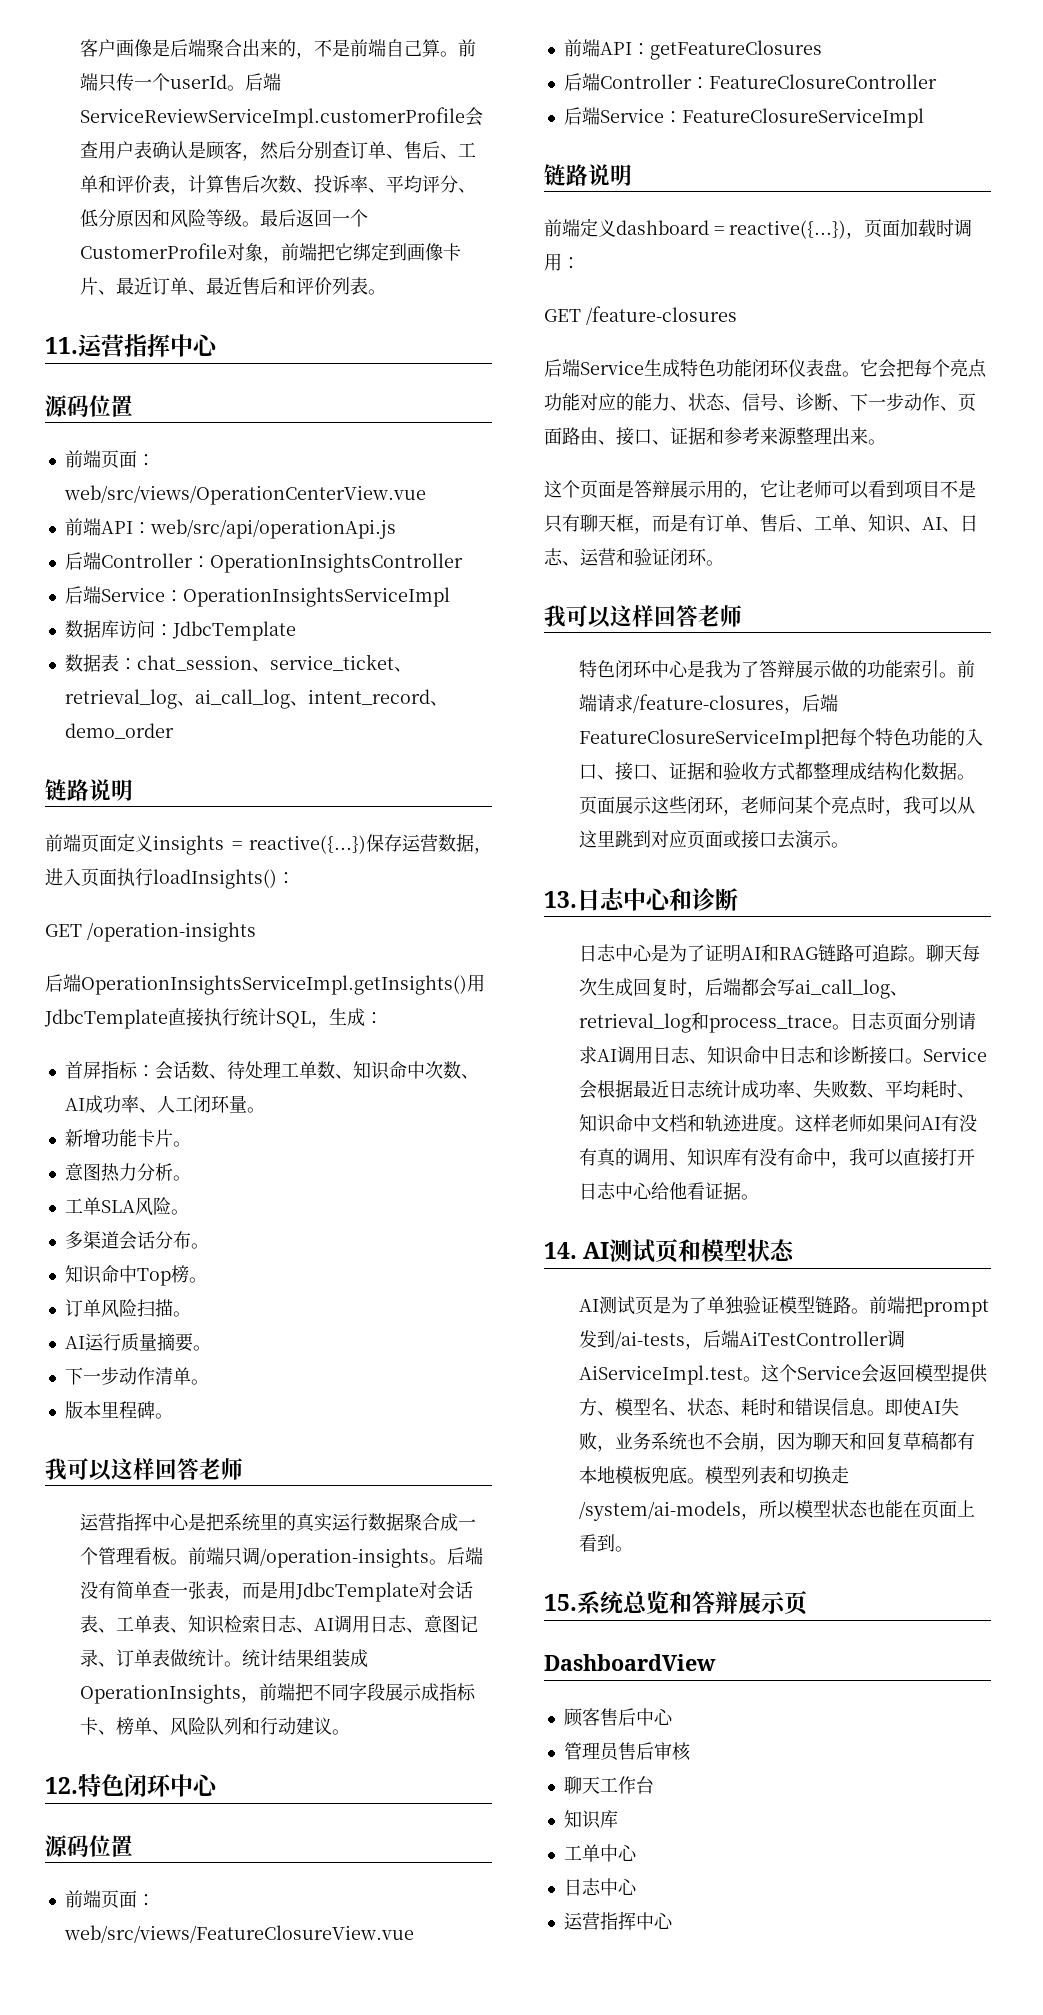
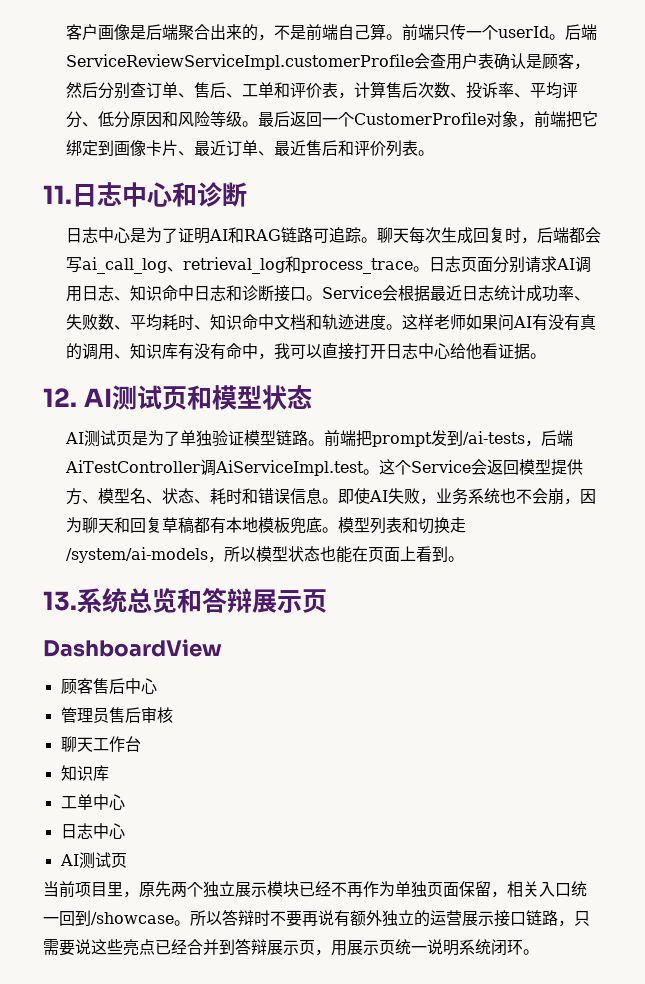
- 11.运营指挥中心
- 源码位置
- 前端页面：web/src/views/OperationCenterView.vue
- 前端API：web/src/api/operationApi.js
- 后端Controller：OperationInsightsController
- 后端Service：OperationInsightsServiceImpl
- 数据库访问：JdbcTemplate
- 数据表：chat_session、service_ticket、retrieval_log、ai_call_log、intent_record、demo_order
- 链路说明
- 前端页面定义insights = reactive({...})保存运营数据，进入页面执行loadInsights()：
- GET /operation-insights
- 后端OperationInsightsServiceImpl.getInsights()用JdbcTemplate直接执行统计SQL，生成：
- 首屏指标：会话数、待处理工单数、知识命中次数、AI成功率、人工闭环量。
- 新增功能卡片。
- 意图热力分析。
- 工单SLA风险。
- 多渠道会话分布。
- 知识命中Top榜。
- 订单风险扫描。
- AI运行质量摘要。
- 下一步动作清单。
- 版本里程碑。
- 我可以这样回答老师
- 运营指挥中心是把系统里的真实运行数据聚合成一个管理看板。前端只调/operation-insights。后端没有简单查一张表，而是用JdbcTemplate对会话表、工单表、知识检索日志、AI调用日志、意图记录、订单表做统计。统计结果组装成OperationInsights，前端把不同字段展示成指标卡、榜单、风险队列和行动建议。
- 12.特色闭环中心
- 源码位置
- 前端页面：web/src/views/FeatureClosureView.vue
- 前端API：getFeatureClosures
- 后端Controller：FeatureClosureController
- 后端Service：FeatureClosureServiceImpl
- 链路说明
- 前端定义dashboard = reactive({...})，页面加载时调用：
- GET /feature-closures
- 后端Service生成特色功能闭环仪表盘。它会把每个亮点功能对应的能力、状态、信号、诊断、下一步动作、页面路由、接口、证据和参考来源整理出来。
- 这个页面是答辩展示用的，它让老师可以看到项目不是只有聊天框，而是有订单、售后、工单、知识、AI、日志、运营和验证闭环。
- 我可以这样回答老师
- 特色闭环中心是我为了答辩展示做的功能索引。前端请求/feature-closures，后端FeatureClosureServiceImpl把每个特色功能的入口、接口、证据和验收方式都整理成结构化数据。页面展示这些闭环，老师问某个亮点时，我可以从这里跳到对应页面或接口去演示。
- 13.日志中心和诊断
+ 11.日志中心和诊断
- 14. AI测试页和模型状态
+ 12. AI测试页和模型状态
- 15.系统总览和答辩展示页
+ 13.系统总览和答辩展示页
  工单中心
  日志中心
- 运营指挥中心
+ AI测试页
+ 当前项目里，原先两个独立展示模块已经不再作为单独页面保留，相关入口统一回到/showcase。所以答辩时不要再说有额外独立的运营展示接口链路，只需要说这些亮点已经合并到答辩展示页，用展示页统一说明系统闭环。

